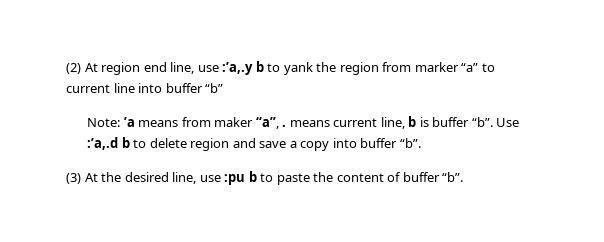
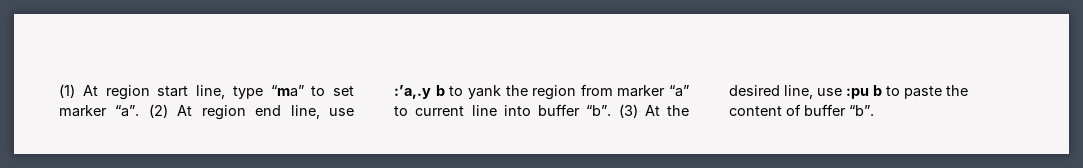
+ (1) At region start line, type “ma” to set marker “a”.
- (2) At region end line, use :’a,.y b to yank the region from marker “a” to current line into buffer “b”
- Note: ’a means from maker “a”, . means current line, b is buffer “b”. Use :’a,.d b to delete region and save a copy into buffer “b”.
- (3) At the desired line, use :pu b to paste the content of buffer “b”.
+ (2) At region end line, use :’a,.y b to yank the region from marker “a” to current line into buffer “b”. (3) At the desired line, use :pu b to paste the content of buffer “b”.

